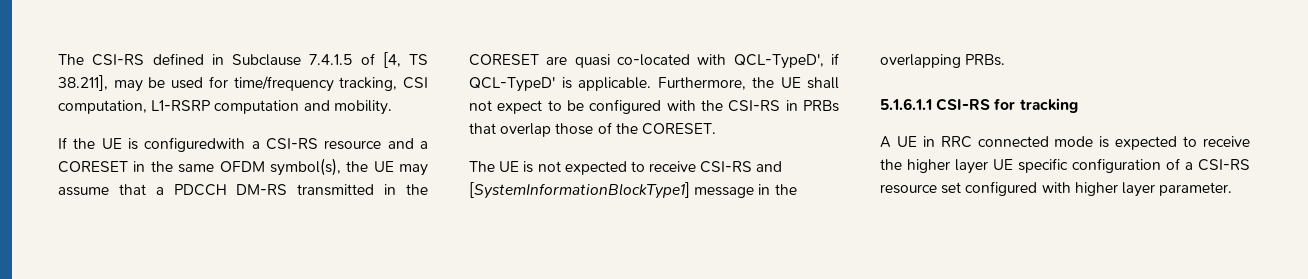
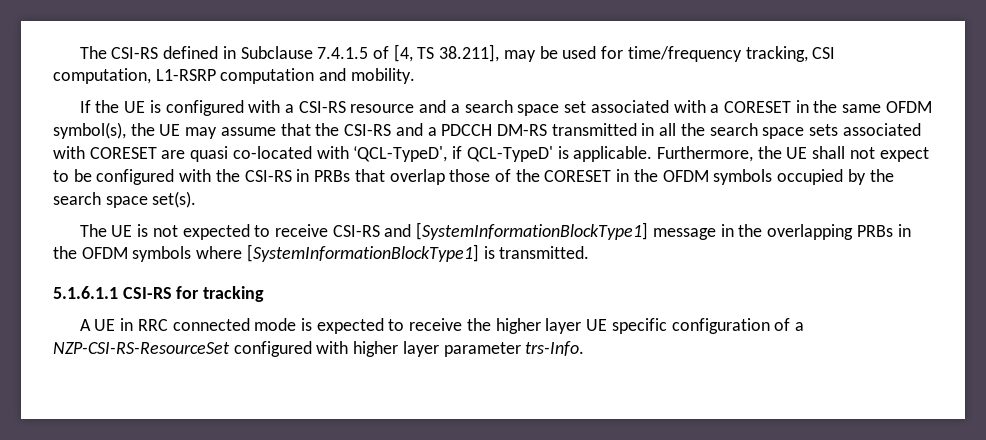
- If the UE is configuredwith a CSI-RS resource and a CORESET in the same OFDM symbol(s), the UE may assume that a PDCCH DM-RS transmitted in the CORESET are quasi co-located with QCL-TypeD', if QCL-TypeD' is applicable.
+ If the UE is configured with a CSI-RS resource and a search space set associated with a CORESET in the same OFDM symbol(s), the UE may assume that the CSI-RS and a PDCCH DM-RS transmitted in all the search space sets associated with CORESET are quasi co-located with ‘QCL-TypeD', if QCL-TypeD' is applicable.
- Furthermore, the UE shall not expect to be configured with the CSI-RS in PRBs that overlap those of the CORESET.
+ Furthermore, the UE shall not expect to be configured with the CSI-RS in PRBs that overlap those of the CORESET in the OFDM symbols occupied by the search space set(s).
- The UE is not expected to receive CSI-RS and [SystemInformationBlockType1] message in the overlapping PRBs.
+ The UE is not expected to receive CSI-RS and [SystemInformationBlockType1] message in the overlapping PRBs in the OFDM symbols where [SystemInformationBlockType1] is transmitted.
- A UE in RRC connected mode is expected to receive the higher layer UE specific configuration of a CSI-RS resource set configured with higher layer parameter.
+ A UE in RRC connected mode is expected to receive the higher layer UE specific configuration of a NZP-CSI-RS-ResourceSet configured with higher layer parameter trs-Info.

